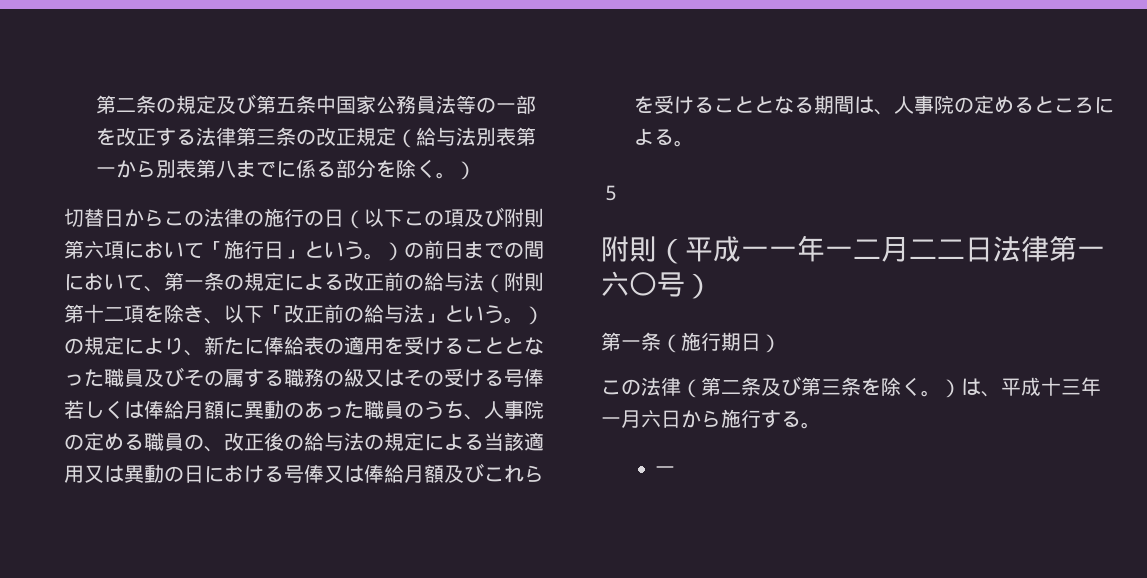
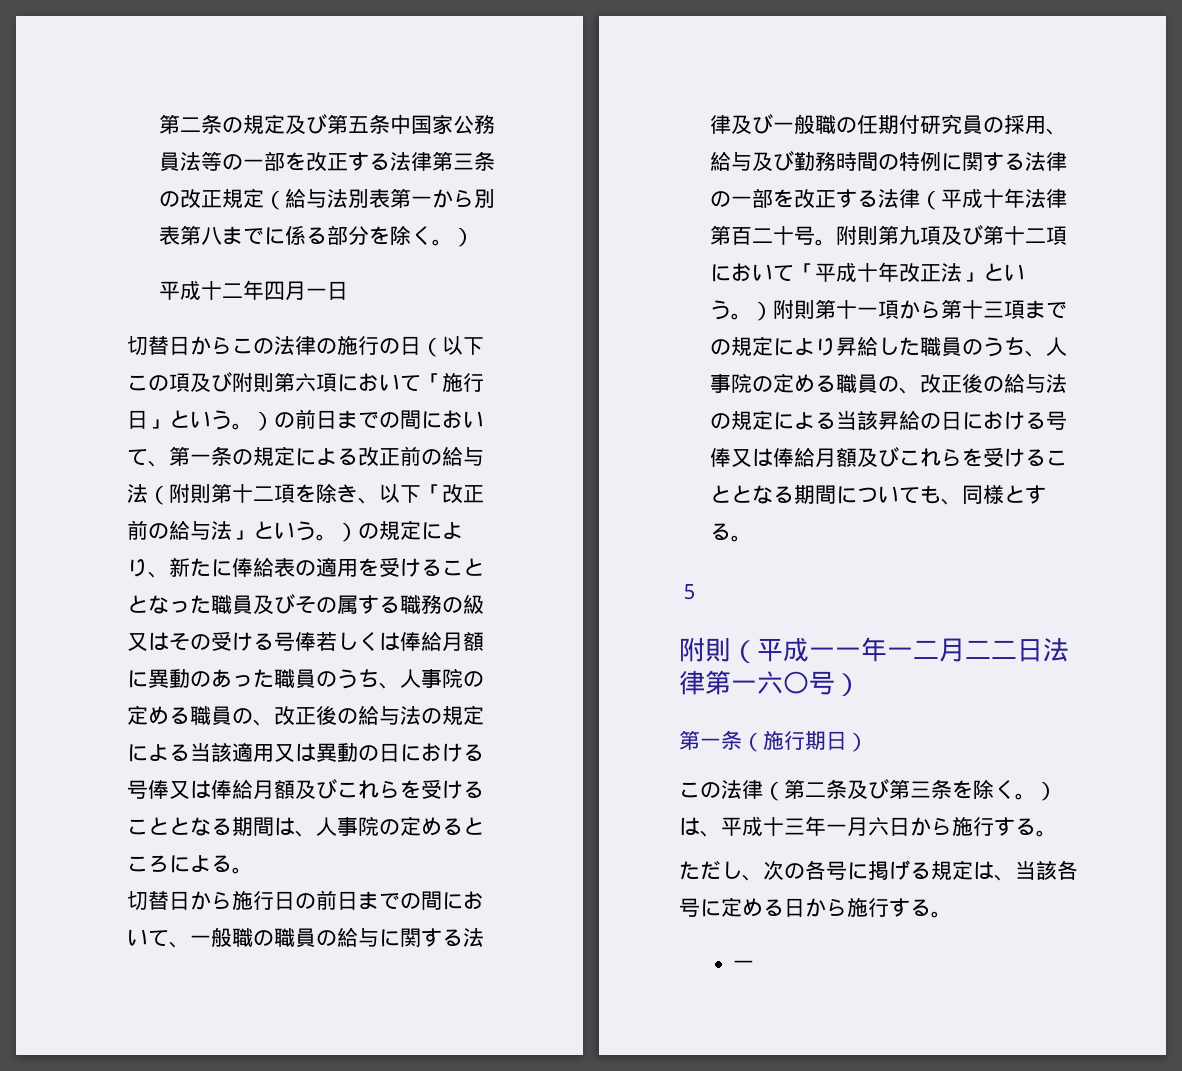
+ 平成十二年四月一日
+ 切替日から施行日の前日までの間において、一般職の職員の給与に関する法律及び一般職の任期付研究員の採用、給与及び勤務時間の特例に関する法律の一部を改正する法律（平成十年法律第百二十号。附則第九項及び第十二項において「平成十年改正法」という。）附則第十一項から第十三項までの規定により昇給した職員のうち、人事院の定める職員の、改正後の給与法の規定による当該昇給の日における号俸又は俸給月額及びこれらを受けることとなる期間についても、同様とする。
+ ただし、次の各号に掲げる規定は、当該各号に定める日から施行する。

